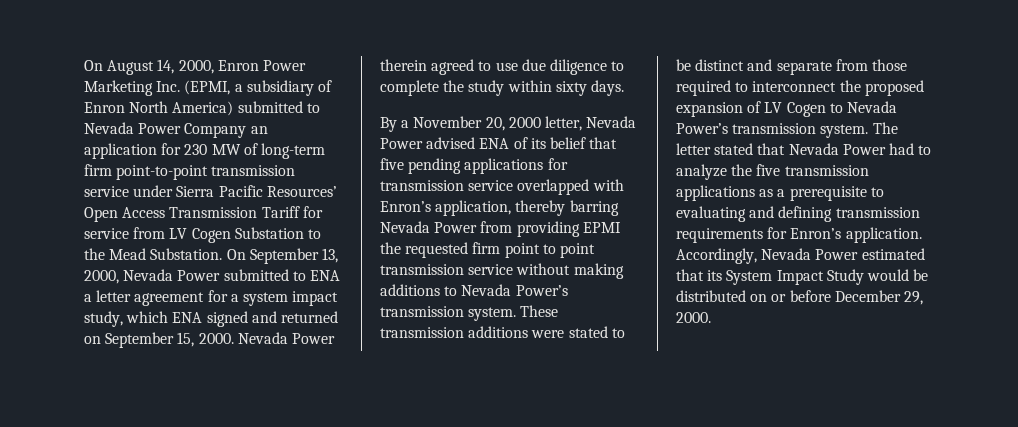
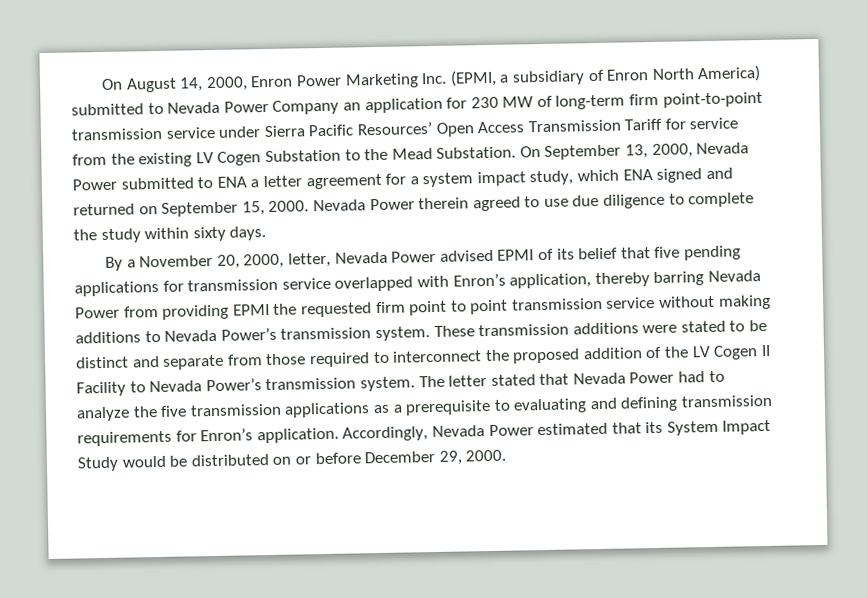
- On August 14, 2000, Enron Power Marketing Inc. (EPMI, a subsidiary of Enron North America) submitted to Nevada Power Company an application for 230 MW of long-term firm point-to-point transmission service under Sierra Pacific Resources’ Open Access Transmission Tariff for service from LV Cogen Substation to the Mead Substation.
+ On August 14, 2000, Enron Power Marketing Inc. (EPMI, a subsidiary of Enron North America) submitted to Nevada Power Company an application for 230 MW of long-term firm point-to-point transmission service under Sierra Pacific Resources’ Open Access Transmission Tariff for service from the existing LV Cogen Substation to the Mead Substation.
- By a November 20, 2000 letter, Nevada Power advised ENA of its belief that five pending applications for transmission service overlapped with Enron’s application, thereby barring Nevada Power from providing EPMI the requested firm point to point transmission service without making additions to Nevada Power’s transmission system.
+ By a November 20, 2000, letter, Nevada Power advised EPMI of its belief that five pending applications for transmission service overlapped with Enron’s application, thereby barring Nevada Power from providing EPMI the requested firm point to point transmission service without making additions to Nevada Power’s transmission system.
- These transmission additions were stated to be distinct and separate from those required to interconnect the proposed expansion of LV Cogen to Nevada Power’s transmission system.
+ These transmission additions were stated to be distinct and separate from those required to interconnect the proposed addition of the LV Cogen II Facility to Nevada Power’s transmission system.

